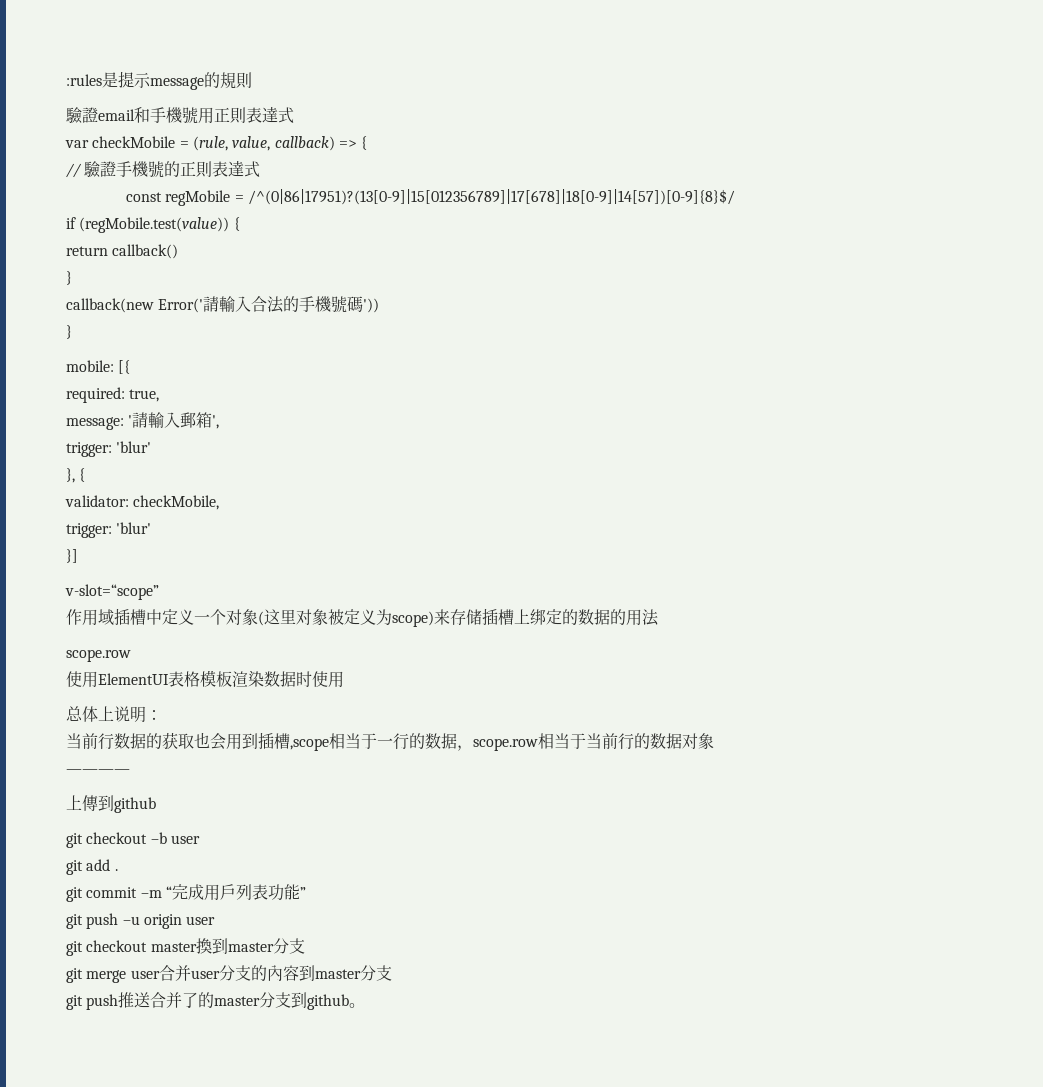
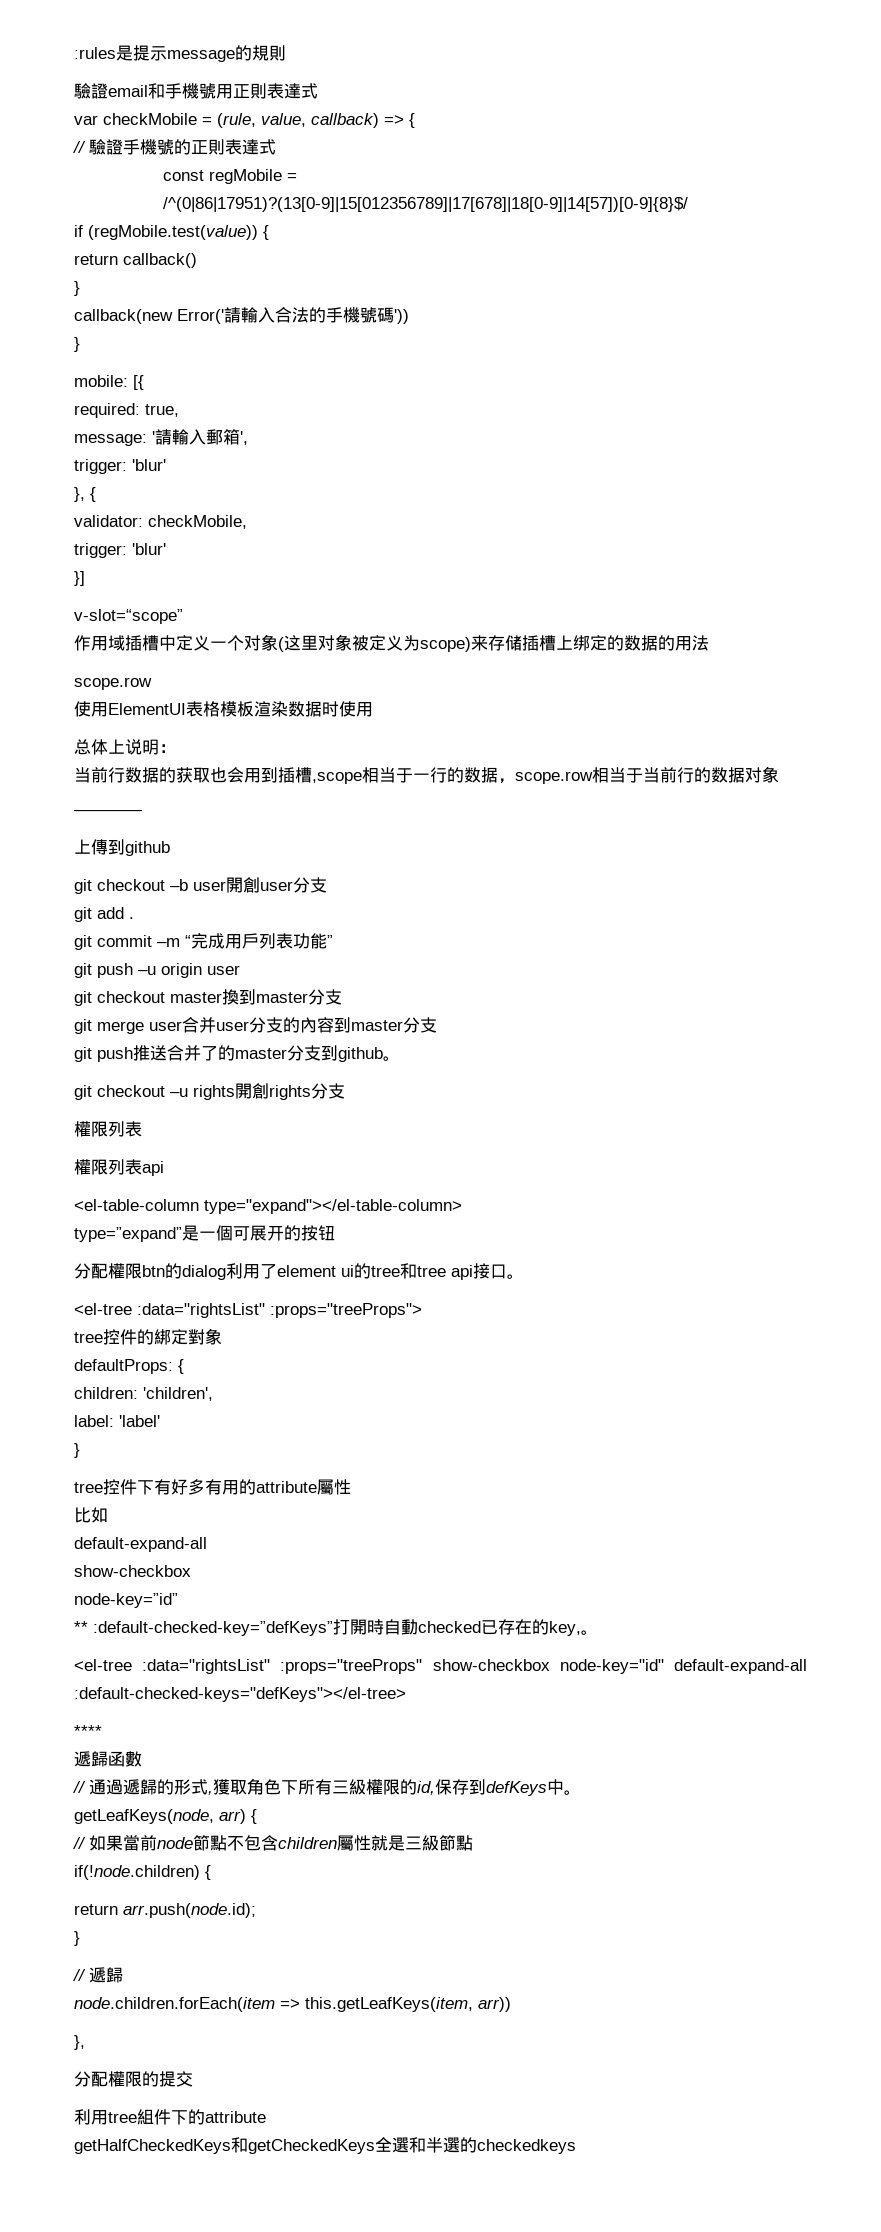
- git checkout –b user
+ git checkout –b user開創user分支
+ git checkout –u rights開創rights分支
+ 權限列表
+ 權限列表api
+ <el-table-column type="expand"></el-table-column>
+ type=”expand”是一個可展开的按钮
+ 分配權限btn的dialog利用了element ui的tree和tree api接口。
+ <el-tree :data="rightsList" :props="treeProps">
+ tree控件的綁定對象
+ defaultProps: {
+ children: 'children',
+ label: 'label'
+ }
+ tree控件下有好多有用的attribute屬性
+ 比如
+ default-expand-all
+ show-checkbox
+ node-key=”id”
+ ** :default-checked-key=”defKeys”打開時自動checked已存在的key,。
+ <el-tree :data="rightsList" :props="treeProps" show-checkbox node-key="id" default-expand-all :default-checked-keys="defKeys"></el-tree>
+ ****
+ 遞歸函數
+ // 通過遞歸的形式,獲取角色下所有三級權限的id,保存到defKeys中。
+ getLeafKeys(node, arr) {
+ // 如果當前node節點不包含children屬性就是三級節點
+ if(!node.children) {
+ return arr.push(node.id);
+ }
+ // 遞歸
+ node.children.forEach(item => this.getLeafKeys(item, arr))
+ },
+ 分配權限的提交
+ 利用tree組件下的attribute
+ getHalfCheckedKeys和getCheckedKeys全選和半選的checkedkeys

